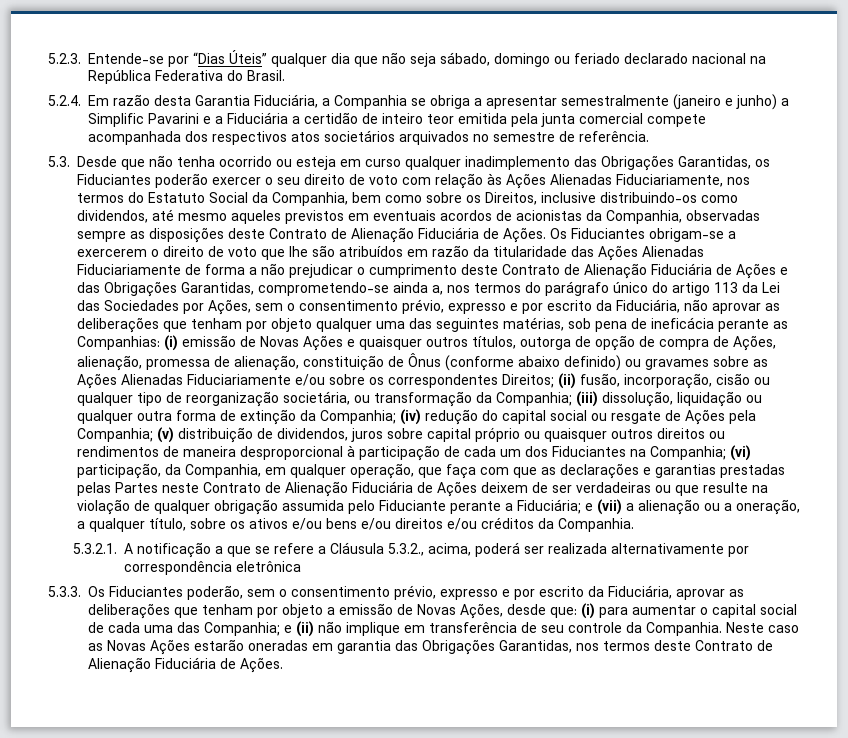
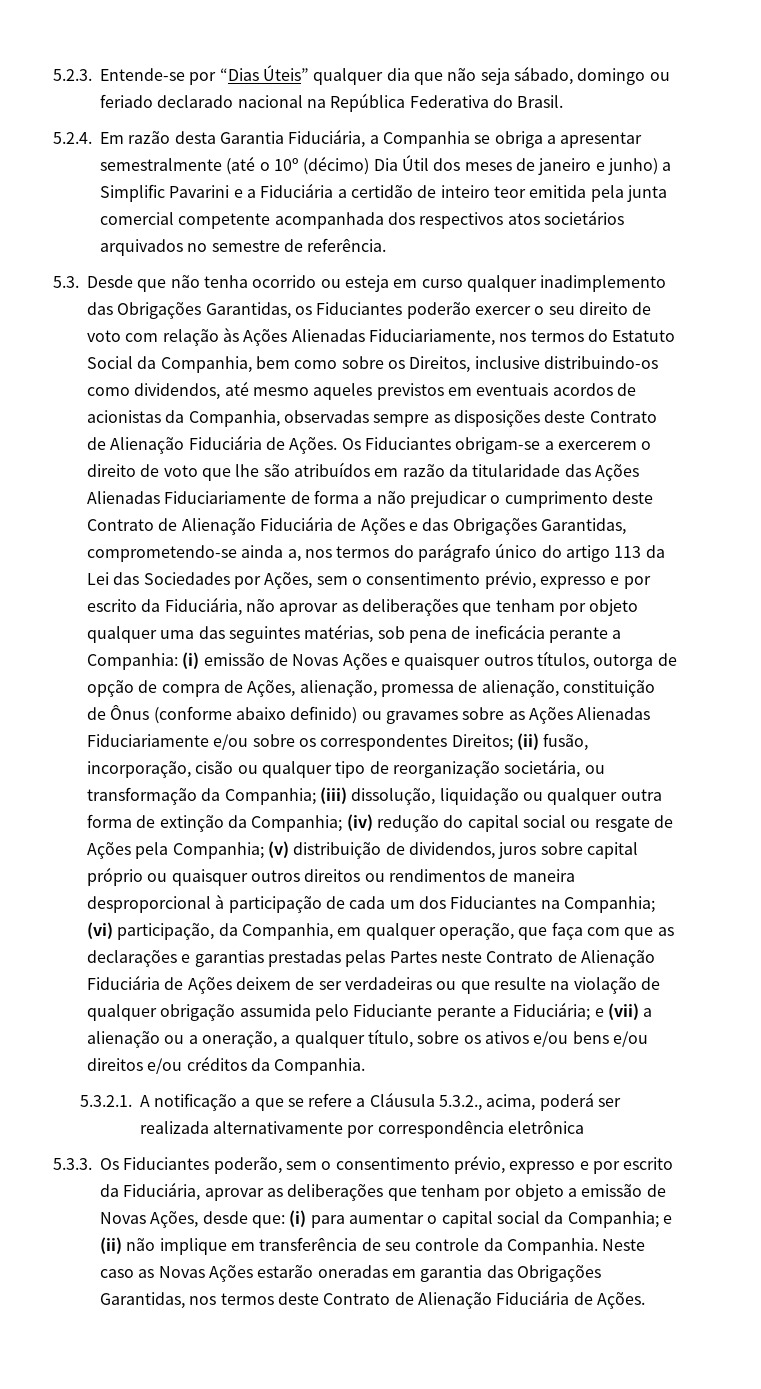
- 5.2.4. Em razão desta Garantia Fiduciária, a Companhia se obriga a apresentar semestralmente (janeiro e junho) a Simplific Pavarini e a Fiduciária a certidão de inteiro teor emitida pela junta comercial compete acompanhada dos respectivos atos societários arquivados no semestre de referência.
+ 5.2.4. Em razão desta Garantia Fiduciária, a Companhia se obriga a apresentar semestralmente (até o 10º (décimo) Dia Útil dos meses de janeiro e junho) a Simplific Pavarini e a Fiduciária a certidão de inteiro teor emitida pela junta comercial competente acompanhada dos respectivos atos societários arquivados no semestre de referência.
- Os Fiduciantes obrigam-se a exercerem o direito de voto que lhe são atribuídos em razão da titularidade das Ações Alienadas Fiduciariamente de forma a não prejudicar o cumprimento deste Contrato de Alienação Fiduciária de Ações e das Obrigações Garantidas, comprometendo-se ainda a, nos termos do parágrafo único do artigo 113 da Lei das Sociedades por Ações, sem o consentimento prévio, expresso e por escrito da Fiduciária, não aprovar as deliberações que tenham por objeto qualquer uma das seguintes matérias, sob pena de ineficácia perante as Companhias:
+ Os Fiduciantes obrigam-se a exercerem o direito de voto que lhe são atribuídos em razão da titularidade das Ações Alienadas Fiduciariamente de forma a não prejudicar o cumprimento deste Contrato de Alienação Fiduciária de Ações e das Obrigações Garantidas, comprometendo-se ainda a, nos termos do parágrafo único do artigo 113 da Lei das Sociedades por Ações, sem o consentimento prévio, expresso e por escrito da Fiduciária, não aprovar as deliberações que tenham por objeto qualquer uma das seguintes matérias, sob pena de ineficácia perante a Companhia:
- 5.3.3. Os Fiduciantes poderão, sem o consentimento prévio, expresso e por escrito da Fiduciária, aprovar as deliberações que tenham por objeto a emissão de Novas Ações, desde que: (i) para aumentar o capital social de cada uma das Companhia; e (ii) não implique em transferência de seu controle da Companhia.
+ 5.3.3. Os Fiduciantes poderão, sem o consentimento prévio, expresso e por escrito da Fiduciária, aprovar as deliberações que tenham por objeto a emissão de Novas Ações, desde que: (i) para aumentar o capital social da Companhia; e (ii) não implique em transferência de seu controle da Companhia.

